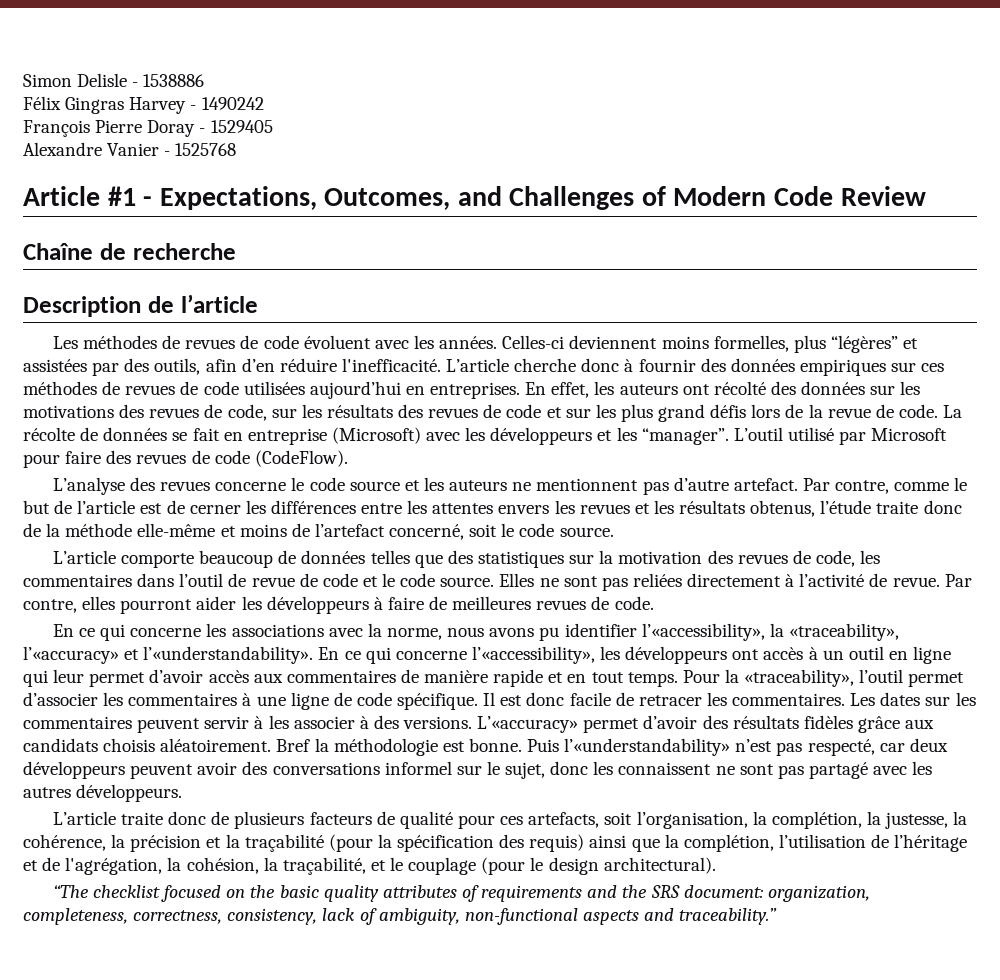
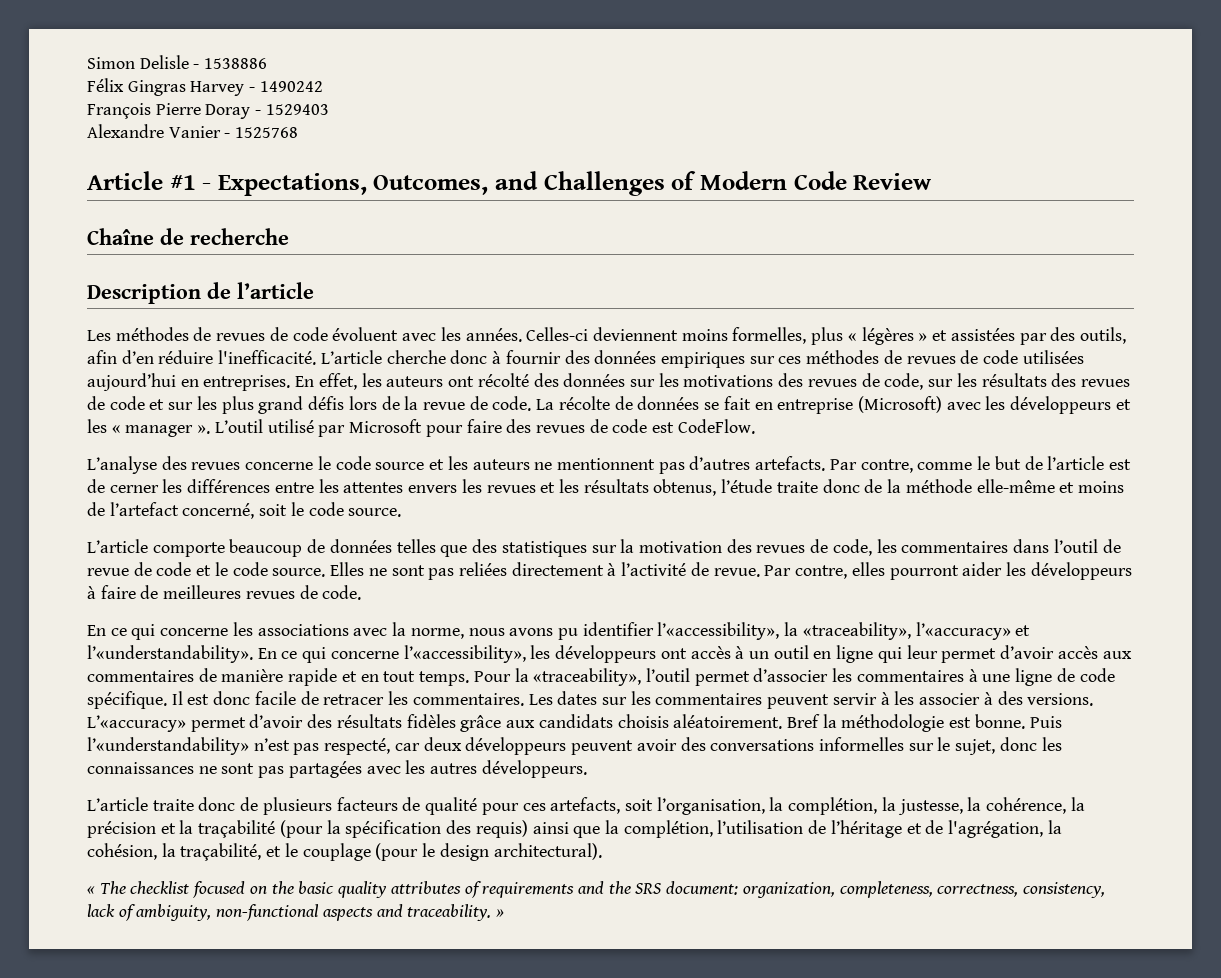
- François Pierre Doray - 1529405
+ François Pierre Doray - 1529403
- Celles-ci deviennent moins formelles, plus “légères” et assistées par des outils, afin d’en réduire l'inefficacité.
+ Celles-ci deviennent moins formelles, plus « légères » et assistées par des outils, afin d’en réduire l'inefficacité.
- La récolte de données se fait en entreprise (Microsoft) avec les développeurs et les “manager”.
+ La récolte de données se fait en entreprise (Microsoft) avec les développeurs et les « manager ».
- L’outil utilisé par Microsoft pour faire des revues de code (CodeFlow).
+ L’outil utilisé par Microsoft pour faire des revues de code est CodeFlow.
- L’analyse des revues concerne le code source et les auteurs ne mentionnent pas d’autre artefact.
+ L’analyse des revues concerne le code source et les auteurs ne mentionnent pas d’autres artefacts.
- Puis l’«understandability» n’est pas respecté, car deux développeurs peuvent avoir des conversations informel sur le sujet, donc les connaissent ne sont pas partagé avec les autres développeurs.
+ Puis l’«understandability» n’est pas respecté, car deux développeurs peuvent avoir des conversations informelles sur le sujet, donc les connaissances ne sont pas partagées avec les autres développeurs.
- “The checklist focused on the basic quality attributes of requirements and the SRS document: organization, completeness, correctness, consistency, lack of ambiguity, non-functional aspects and traceability.”
+ « The checklist focused on the basic quality attributes of requirements and the SRS document: organization, completeness, correctness, consistency, lack of ambiguity, non-functional aspects and traceability. »

